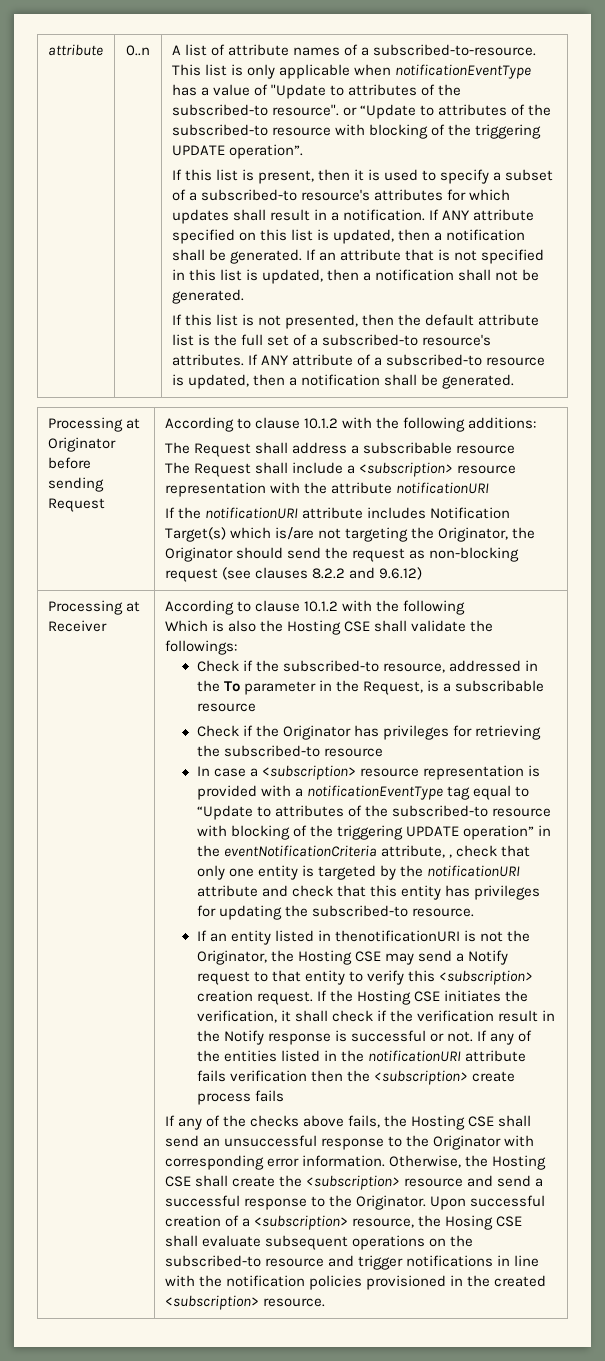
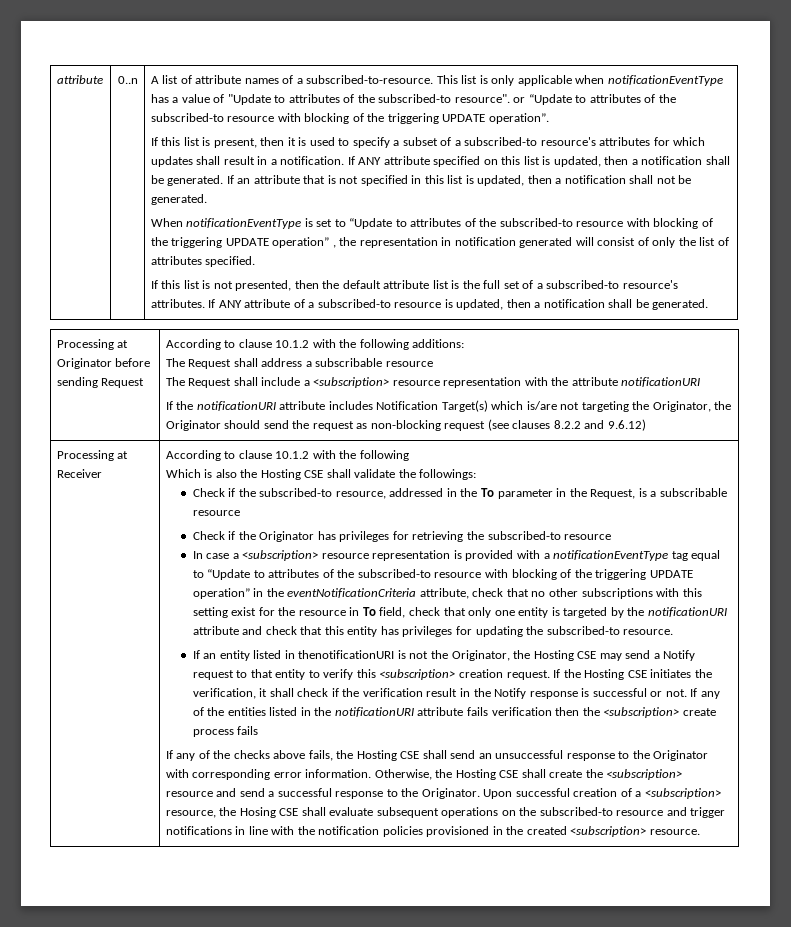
+ When notificationEventType is set to “Update to attributes of the subscribed-to resource with blocking of the triggering UPDATE operation” , the representation in notification generated will consist of only the list of attributes specified.
- In case a <subscription> resource representation is provided with a notificationEventType tag equal to “Update to attributes of the subscribed-to resource with blocking of the triggering UPDATE operation” in the eventNotificationCriteria attribute, , check that only one entity is targeted by the notificationURI attribute and check that this entity has privileges for updating the subscribed-to resource.
+ In case a <subscription> resource representation is provided with a notificationEventType tag equal to “Update to attributes of the subscribed-to resource with blocking of the triggering UPDATE operation” in the eventNotificationCriteria attribute, check that no other subscriptions with this setting exist for the resource in To field, check that only one entity is targeted by the notificationURI attribute and check that this entity has privileges for updating the subscribed-to resource.

